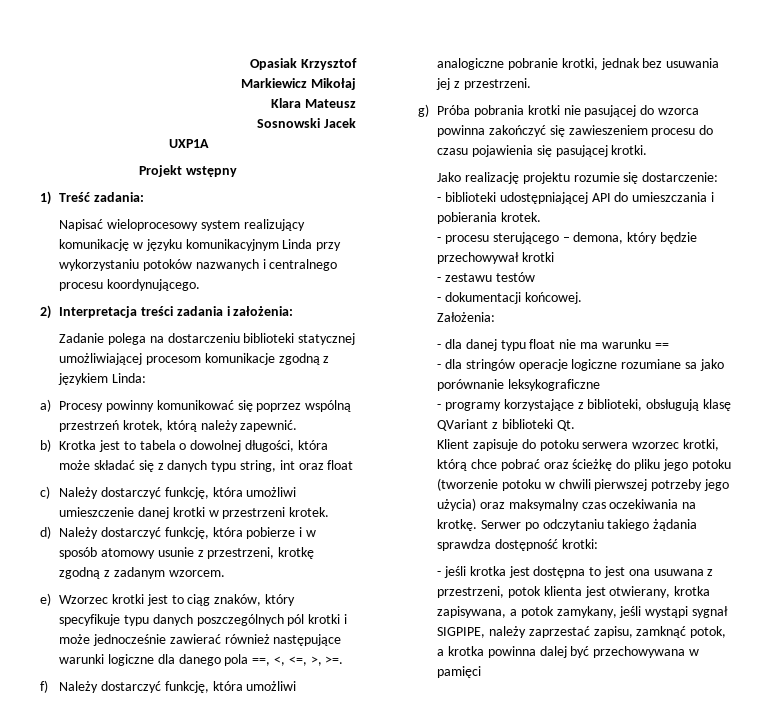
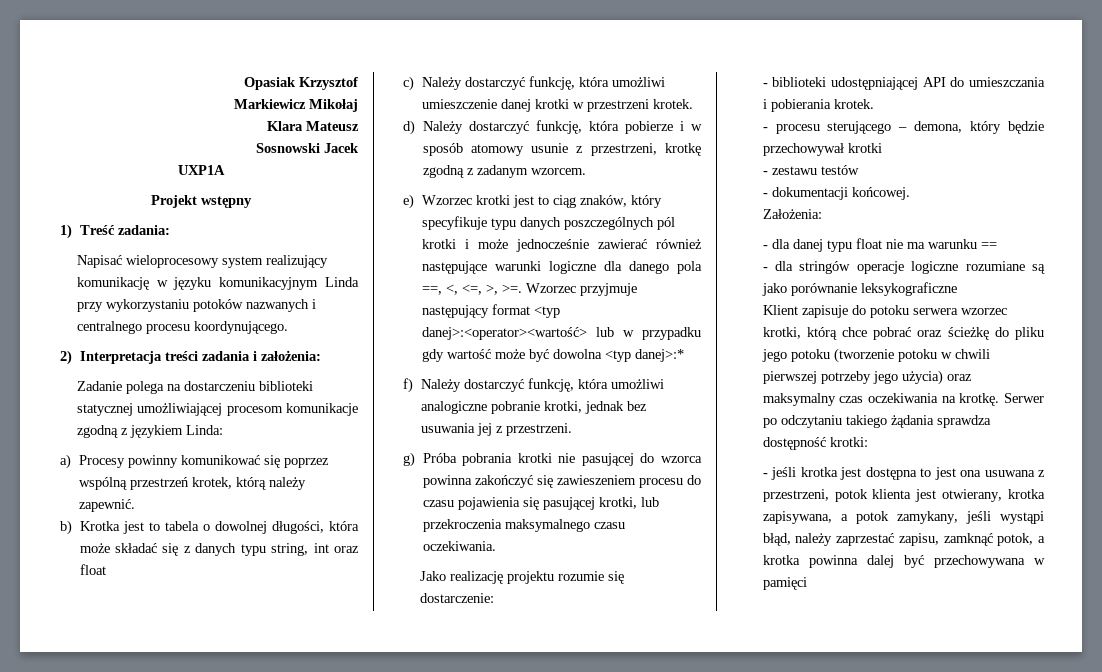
+ Wzorzec przyjmuje następujący format <typ danej>:<operator><wartość> lub w przypadku gdy wartość może być dowolna <typ danej>:*
- g) Próba pobrania krotki nie pasującej do wzorca powinna zakończyć się zawieszeniem procesu do czasu pojawienia się pasującej krotki.
+ g) Próba pobrania krotki nie pasującej do wzorca powinna zakończyć się zawieszeniem procesu do czasu pojawienia się pasującej krotki, lub przekroczenia maksymalnego czasu oczekiwania.
- - dla stringów operacje logiczne rozumiane sa jako porównanie leksykograficzne
+ - dla stringów operacje logiczne rozumiane są jako porównanie leksykograficzne
- - programy korzystające z biblioteki, obsługują klasę QVariant z biblioteki Qt.
- - jeśli krotka jest dostępna to jest ona usuwana z przestrzeni, potok klienta jest otwierany, krotka zapisywana, a potok zamykany, jeśli wystąpi sygnał SIGPIPE, należy zaprzestać zapisu, zamknąć potok, a krotka powinna dalej być przechowywana w pamięci
+ - jeśli krotka jest dostępna to jest ona usuwana z przestrzeni, potok klienta jest otwierany, krotka zapisywana, a potok zamykany, jeśli wystąpi błąd, należy zaprzestać zapisu, zamknąć potok, a krotka powinna dalej być przechowywana w pamięci

